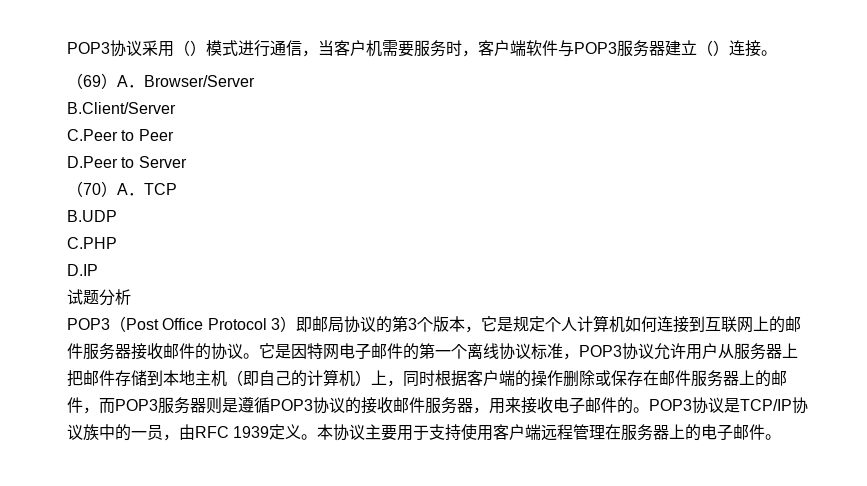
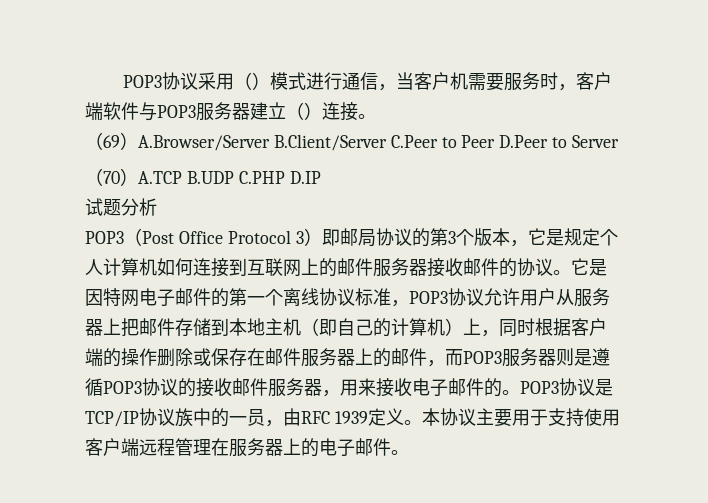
- （69）A．Browser/Server
- B.Client/Server
- C.Peer to Peer
- D.Peer to Server
+ （69）A.Browser/Server B.Client/Server C.Peer to Peer D.Peer to Server
- （70）A．TCP
- B.UDP
- C.PHP
- D.IP
+ （70）A.TCP B.UDP C.PHP D.IP

